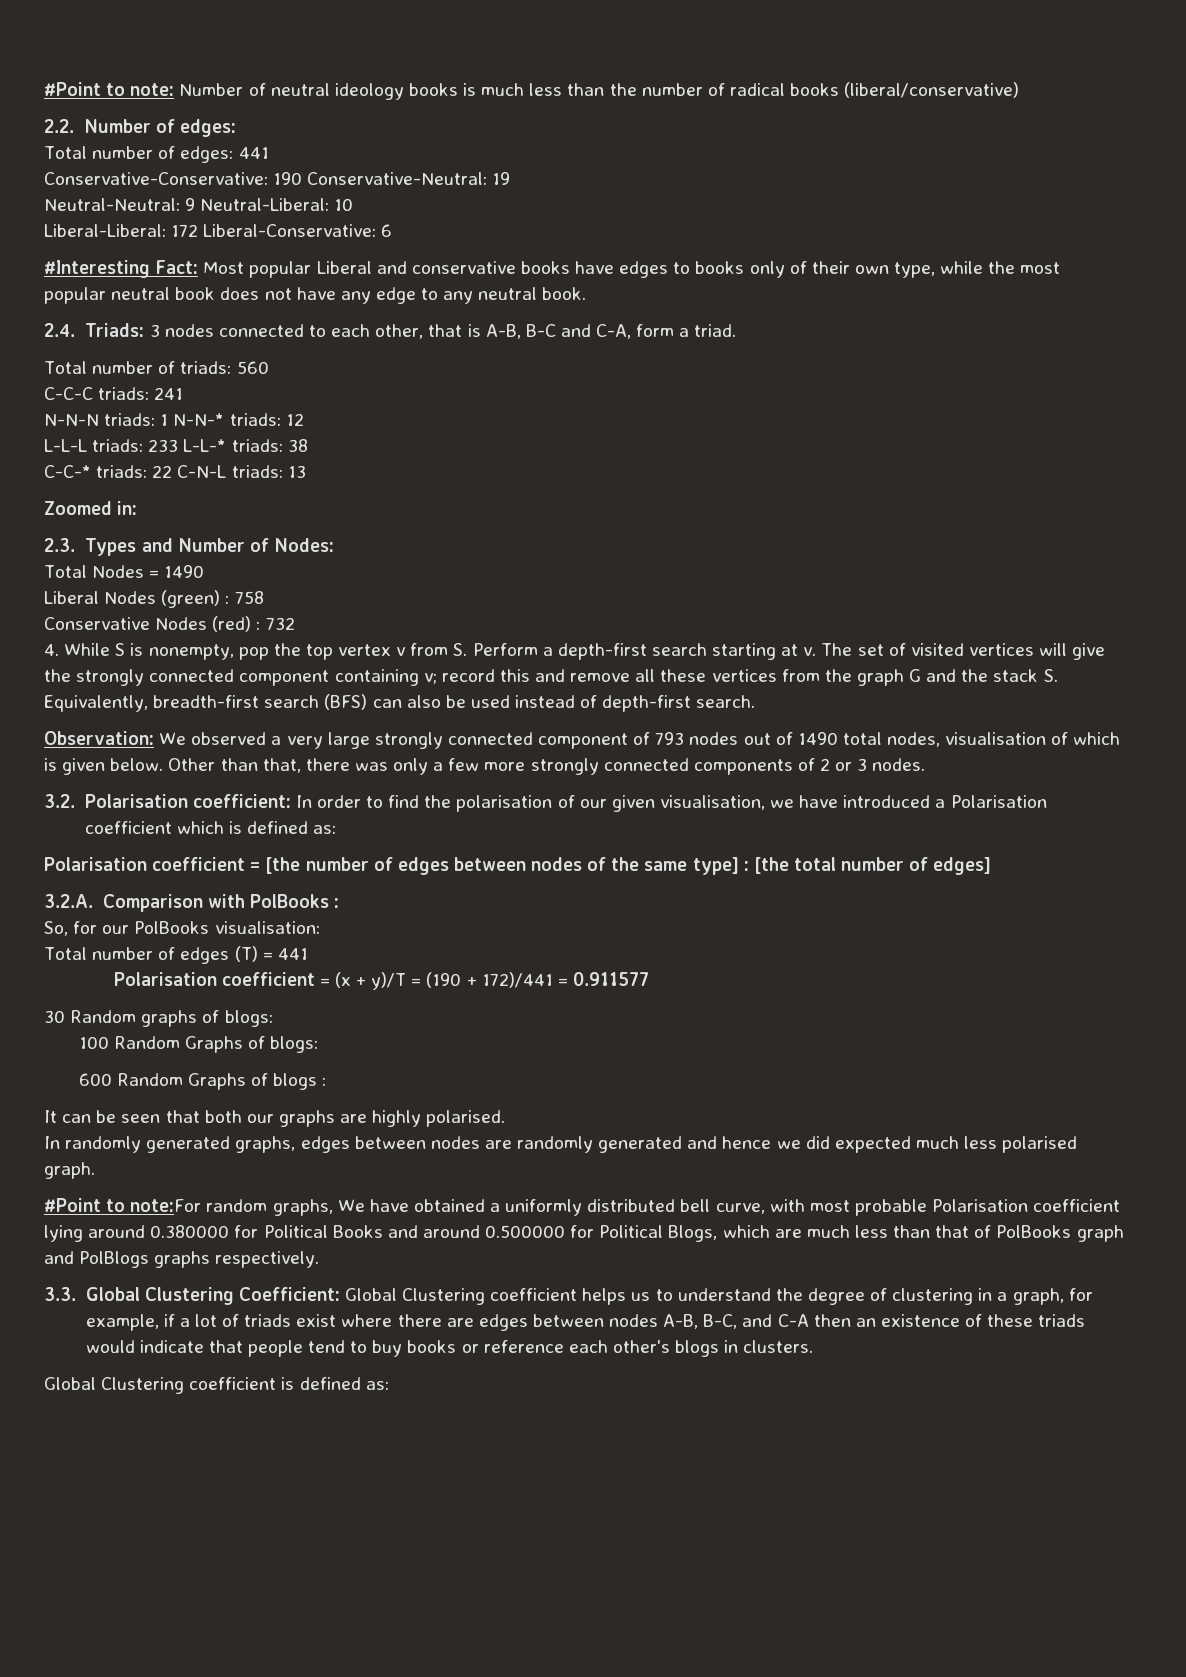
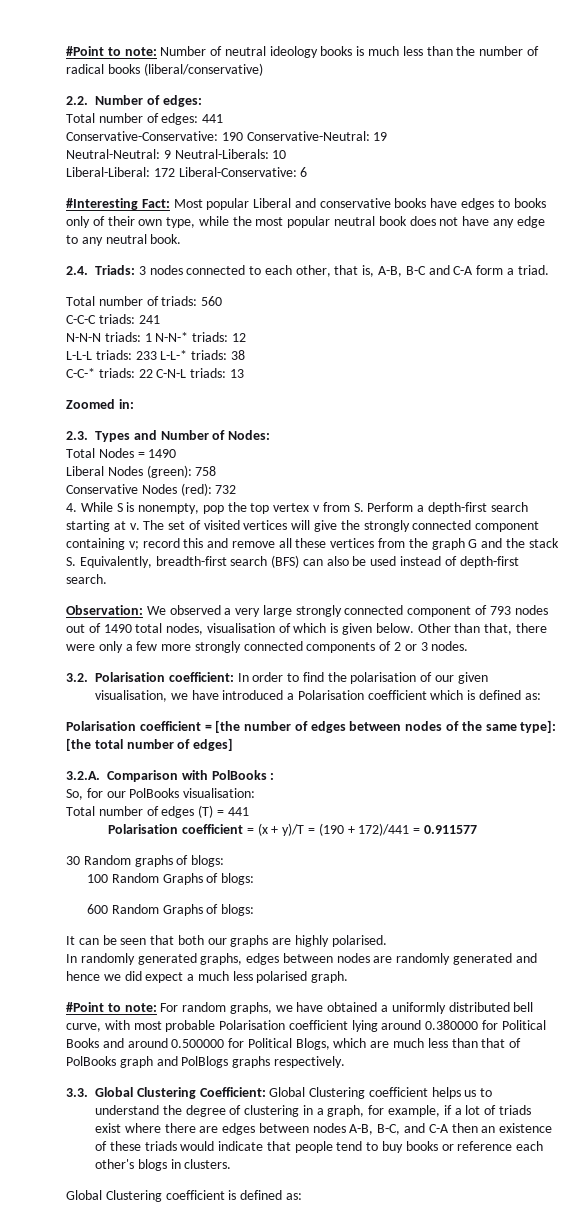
- Neutral-Neutral: 9 Neutral-Liberal: 10
+ Neutral-Neutral: 9 Neutral-Liberals: 10
- 2.4. Triads: 3 nodes connected to each other, that is A-B, B-C and C-A, form a triad.
+ 2.4. Triads: 3 nodes connected to each other, that is, A-B, B-C and C-A form a triad.
- Liberal Nodes (green) : 758
+ Liberal Nodes (green): 758
- Conservative Nodes (red) : 732
+ Conservative Nodes (red): 732
- Other than that, there was only a few more strongly connected components of 2 or 3 nodes.
+ Other than that, there were only a few more strongly connected components of 2 or 3 nodes.
- Polarisation coefficient = [the number of edges between nodes of the same type] : [the total number of edges]
+ Polarisation coefficient = [the number of edges between nodes of the same type]: [the total number of edges]
- 600 Random Graphs of blogs :
+ 600 Random Graphs of blogs:
- In randomly generated graphs, edges between nodes are randomly generated and hence we did expected much less polarised graph.
+ In randomly generated graphs, edges between nodes are randomly generated and hence we did expect a much less polarised graph.
- #Point to note:For random graphs, We have obtained a uniformly distributed bell curve, with most probable Polarisation coefficient lying around 0.380000 for Political Books and around 0.500000 for Political Blogs, which are much less than that of PolBooks graph and PolBlogs graphs respectively.
+ #Point to note: For random graphs, we have obtained a uniformly distributed bell curve, with most probable Polarisation coefficient lying around 0.380000 for Political Books and around 0.500000 for Political Blogs, which are much less than that of PolBooks graph and PolBlogs graphs respectively.

